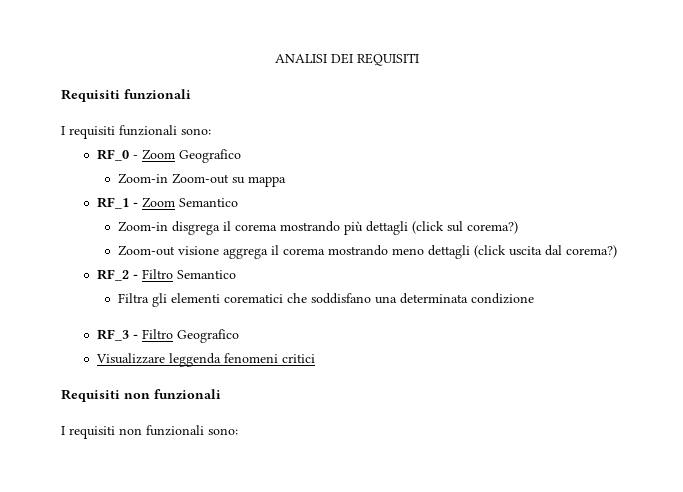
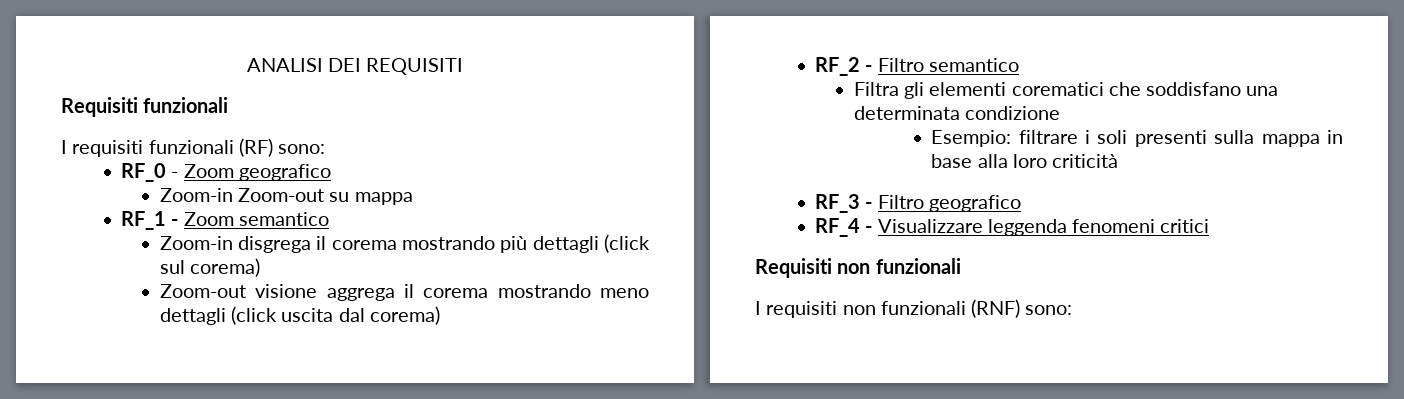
- I requisiti funzionali sono:
+ I requisiti funzionali (RF) sono:
- RF_0 - Zoom Geografico
+ RF_0 - Zoom geografico
- RF_1 - Zoom Semantico
+ RF_1 - Zoom semantico
- Zoom-in disgrega il corema mostrando più dettagli (click sul corema?)
+ Zoom-in disgrega il corema mostrando più dettagli (click sul corema)
- Zoom-out visione aggrega il corema mostrando meno dettagli (click uscita dal corema?)
+ Zoom-out visione aggrega il corema mostrando meno dettagli (click uscita dal corema)
- RF_2 - Filtro Semantico
+ RF_2 - Filtro semantico
+ Esempio: filtrare i soli presenti sulla mappa in base alla loro criticità
- RF_3 - Filtro Geografico
- Visualizzare leggenda fenomeni critici
+ RF_3 - Filtro geografico
+ RF_4 - Visualizzare leggenda fenomeni critici
- I requisiti non funzionali sono:
+ I requisiti non funzionali (RNF) sono:

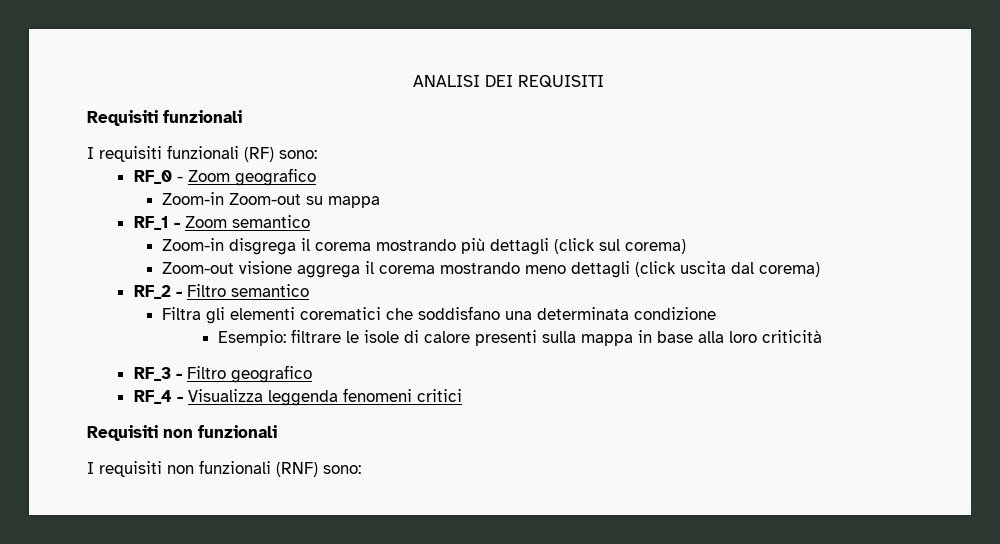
- Esempio: filtrare i soli presenti sulla mappa in base alla loro criticità
+ Esempio: filtrare le isole di calore presenti sulla mappa in base alla loro criticità
- RF_4 - Visualizzare leggenda fenomeni critici
+ RF_4 - Visualizza leggenda fenomeni critici

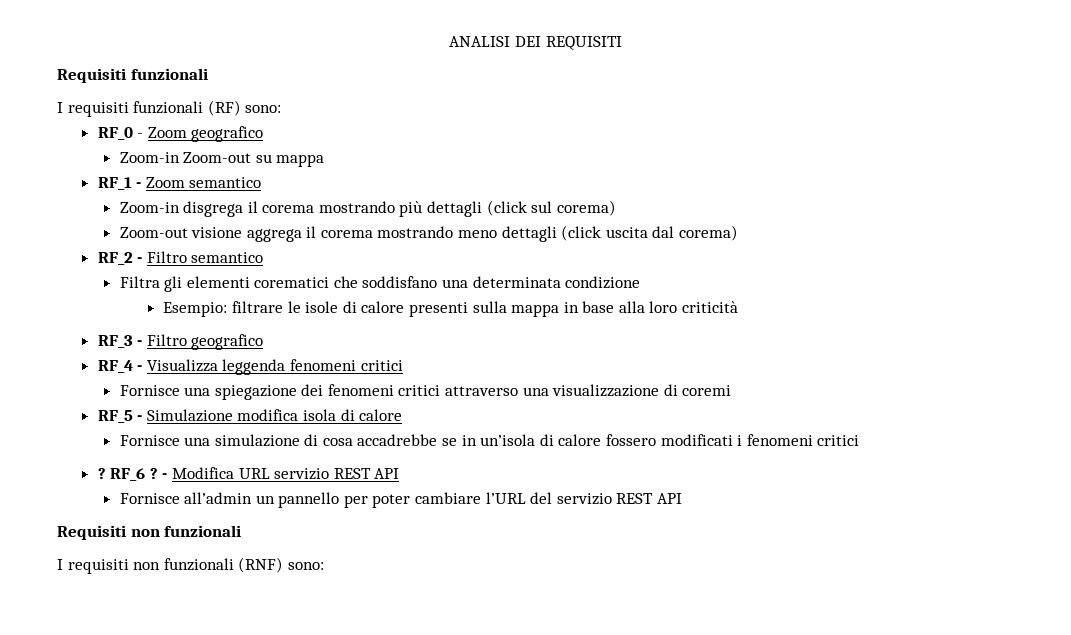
+ Fornisce una spiegazione dei fenomeni critici attraverso una visualizzazione di coremi
+ RF_5 - Simulazione modifica isola di calore
+ Fornisce una simulazione di cosa accadrebbe se in un’isola di calore fossero modificati i fenomeni critici
+ ? RF_6 ? - Modifica URL servizio REST API
+ Fornisce all’admin un pannello per poter cambiare l’URL del servizio REST API

